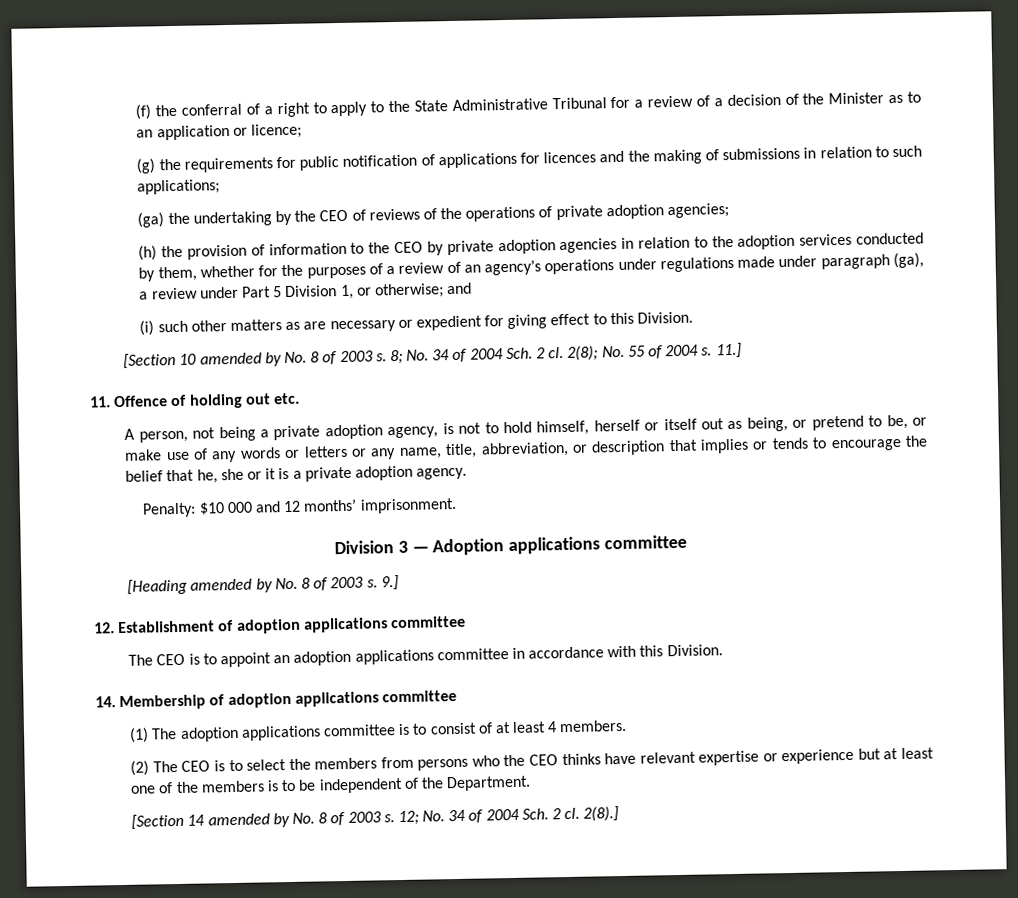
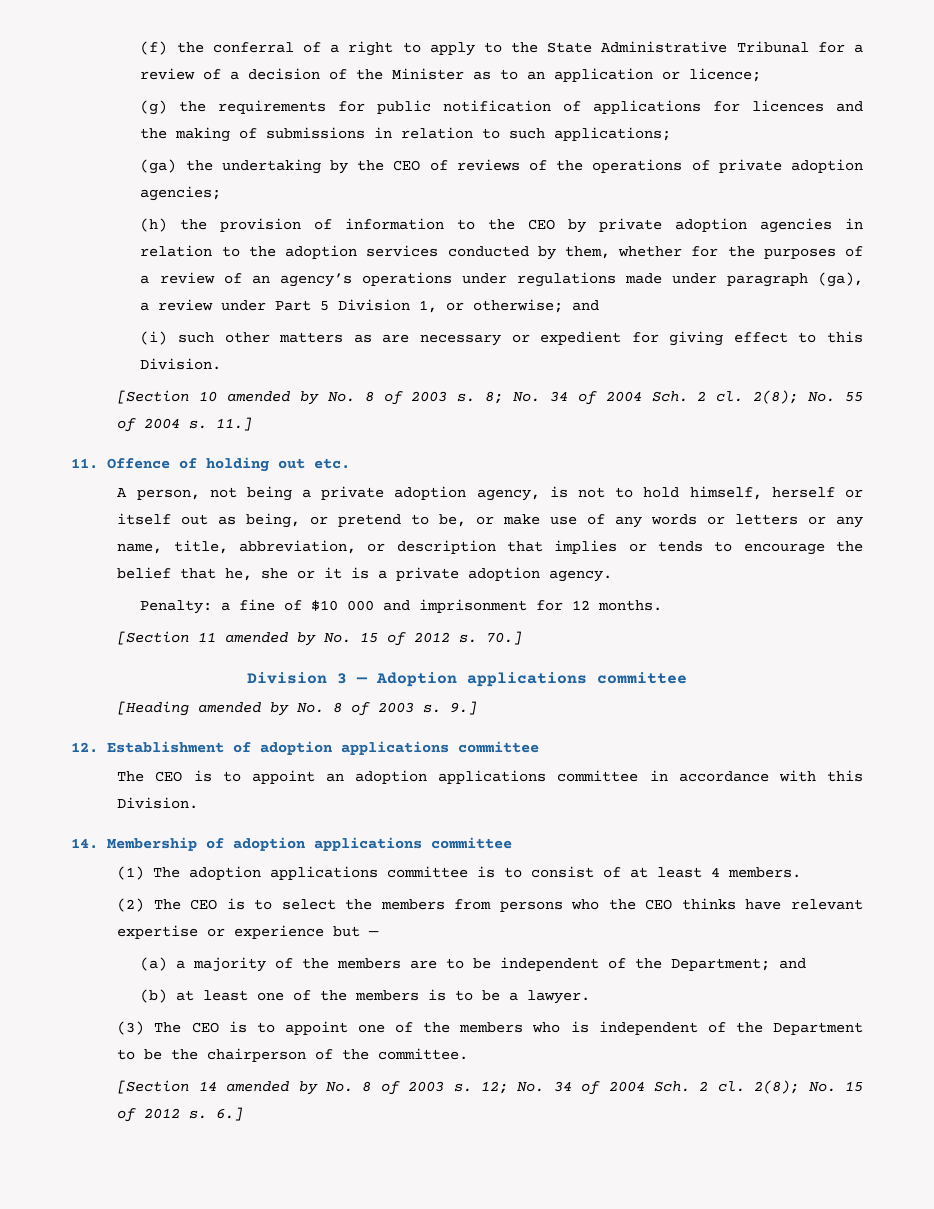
- Penalty: $10 000 and 12 months’ imprisonment.
+ Penalty: a fine of $10 000 and imprisonment for 12 months.
+ [Section 11 amended by No. 15 of 2012 s. 70.]
- (2) The CEO is to select the members from persons who the CEO thinks have relevant expertise or experience but at least one of the members is to be independent of the Department.
+ (2) The CEO is to select the members from persons who the CEO thinks have relevant expertise or experience but —
+ (a) a majority of the members are to be independent of the Department; and
+ (b) at least one of the members is to be a lawyer.
+ (3) The CEO is to appoint one of the members who is independent of the Department to be the chairperson of the committee.
- 2(8).]
+ 2(8); No. 15 of 2012 s. 6.]

